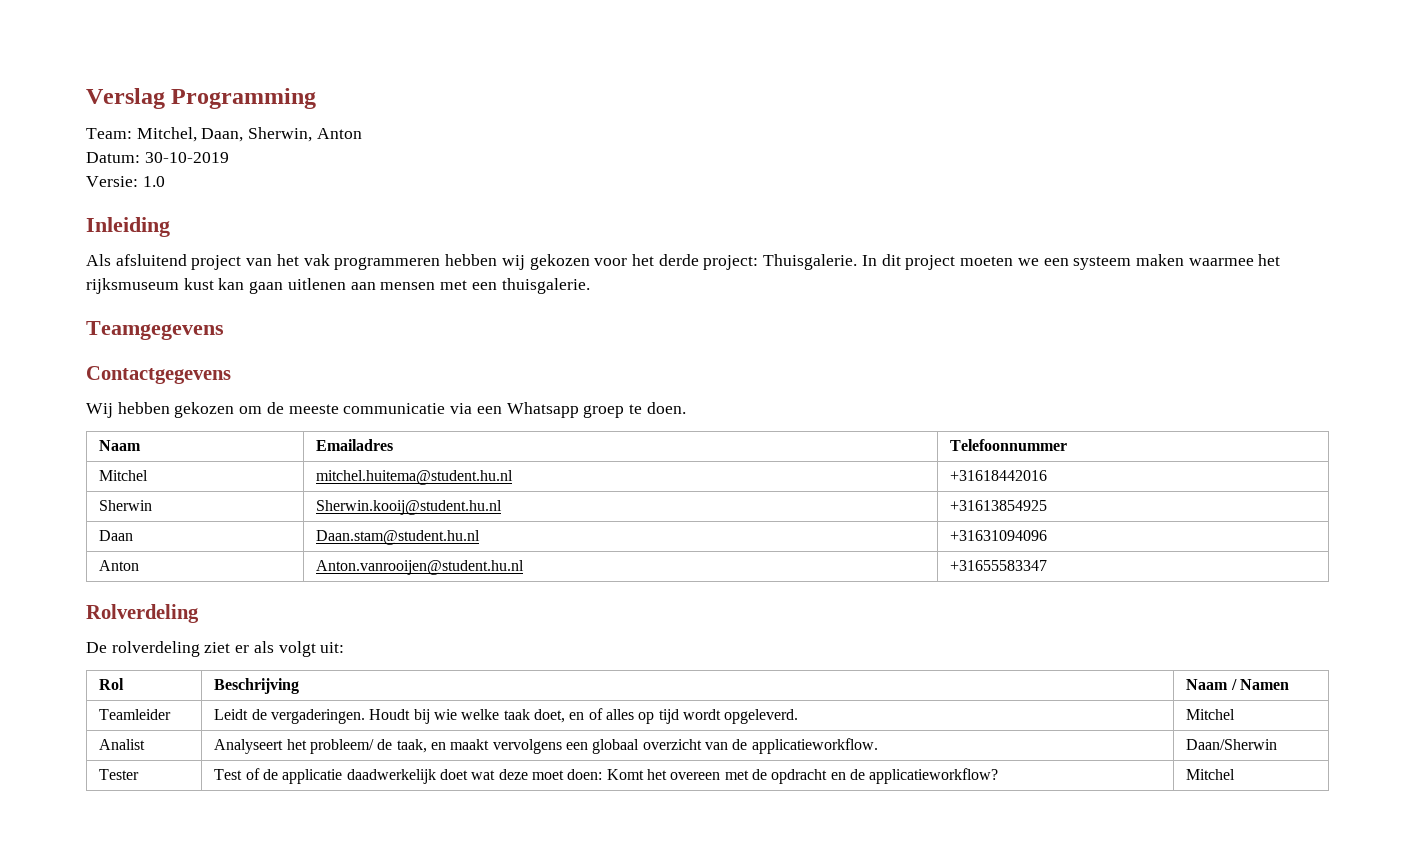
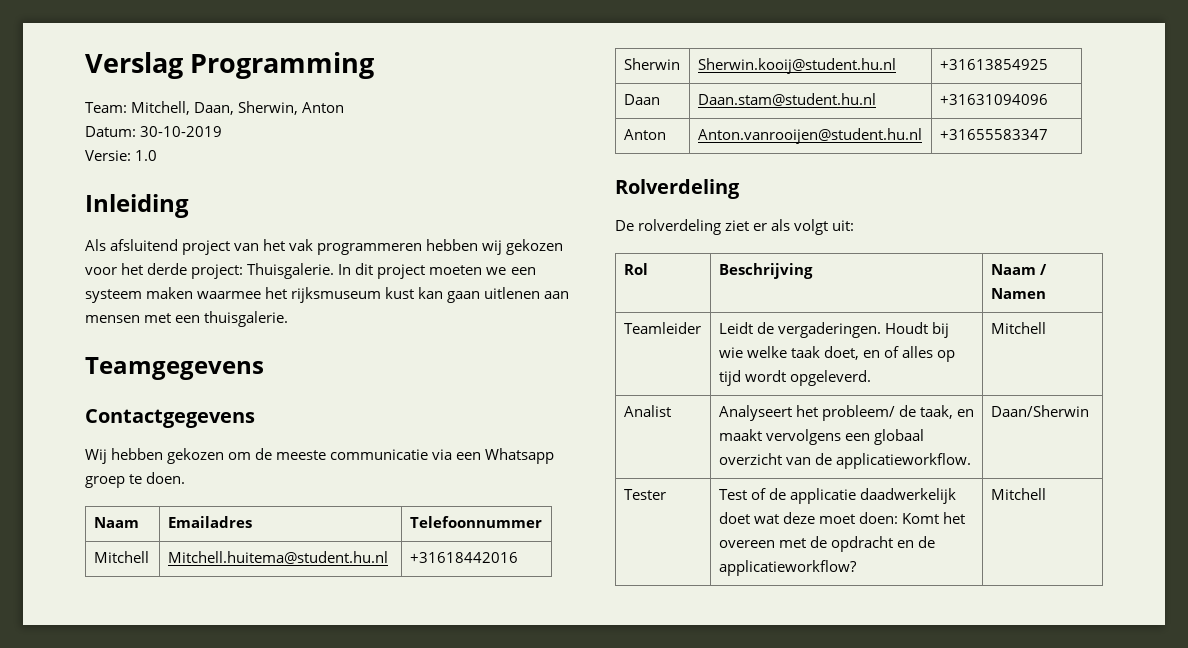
- Team: Mitchel, Daan, Sherwin, Anton
+ Team: Mitchell, Daan, Sherwin, Anton
- Mitchel | mitchel.huitema@student.hu.nl | +31618442016
+ Mitchell | Mitchell.huitema@student.hu.nl | +31618442016
- Teamleider | Leidt de vergaderingen. Houdt bij wie welke taak doet, en of alles op tijd wordt opgeleverd. | Mitchel
+ Teamleider | Leidt de vergaderingen. Houdt bij wie welke taak doet, en of alles op tijd wordt opgeleverd. | Mitchell
- Tester | Test of de applicatie daadwerkelijk doet wat deze moet doen: Komt het overeen met de opdracht en de applicatieworkflow? | Mitchel
+ Tester | Test of de applicatie daadwerkelijk doet wat deze moet doen: Komt het overeen met de opdracht en de applicatieworkflow? | Mitchell

